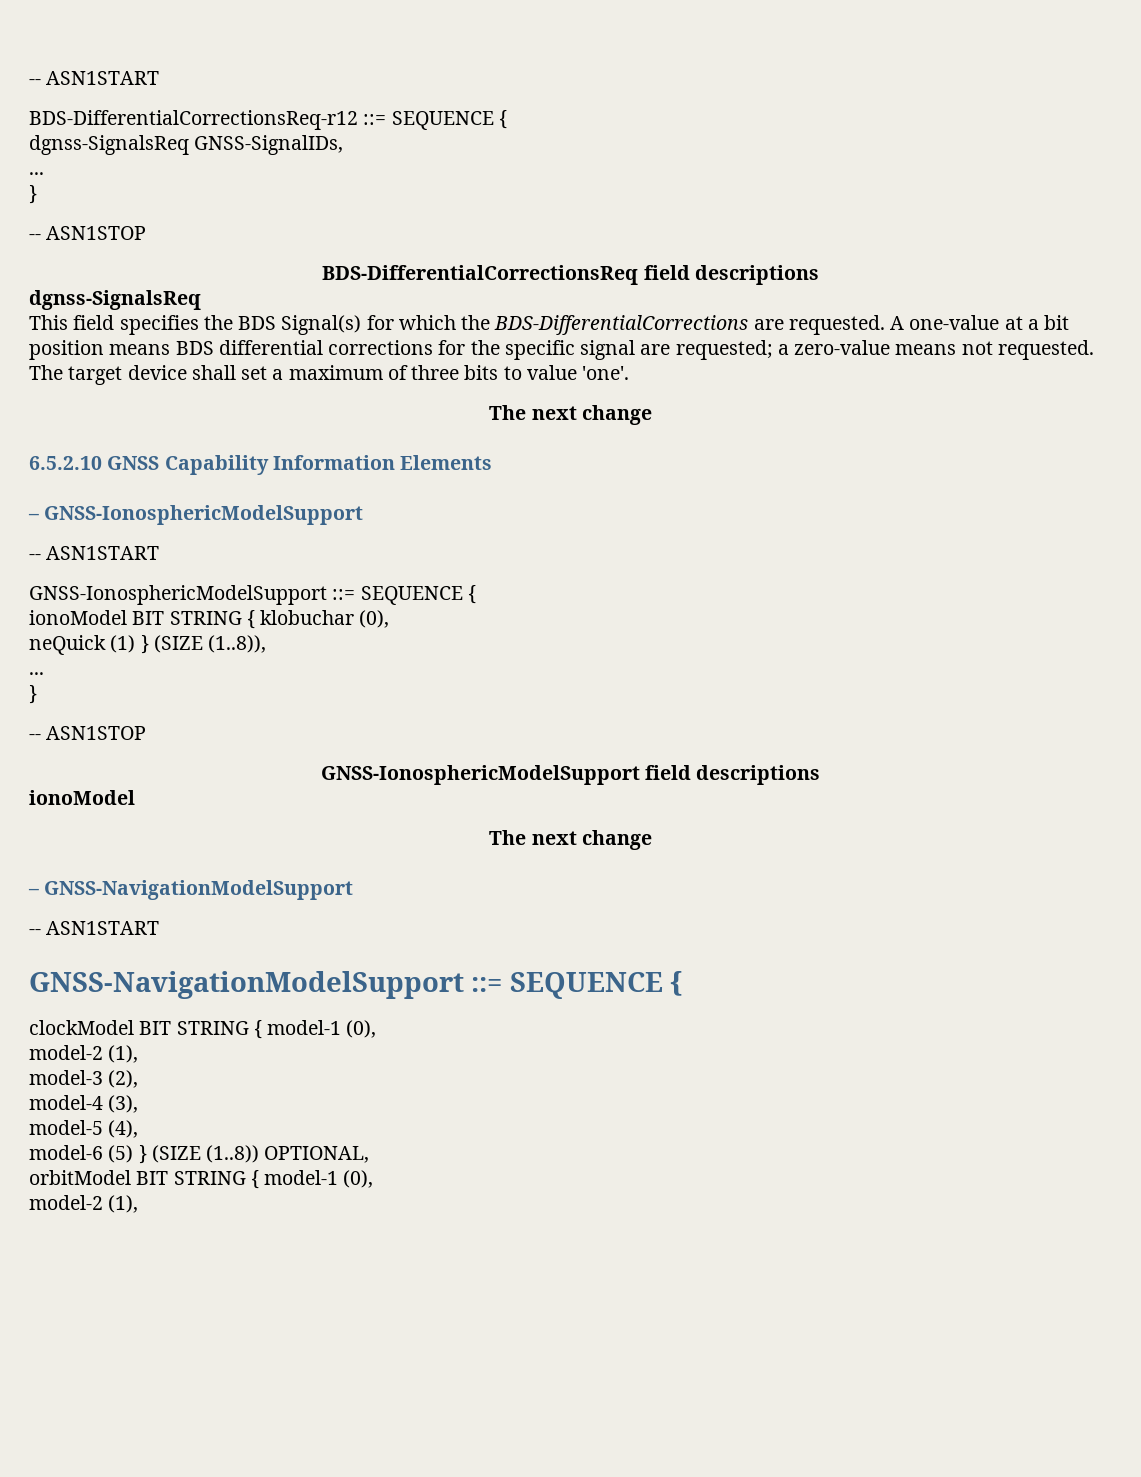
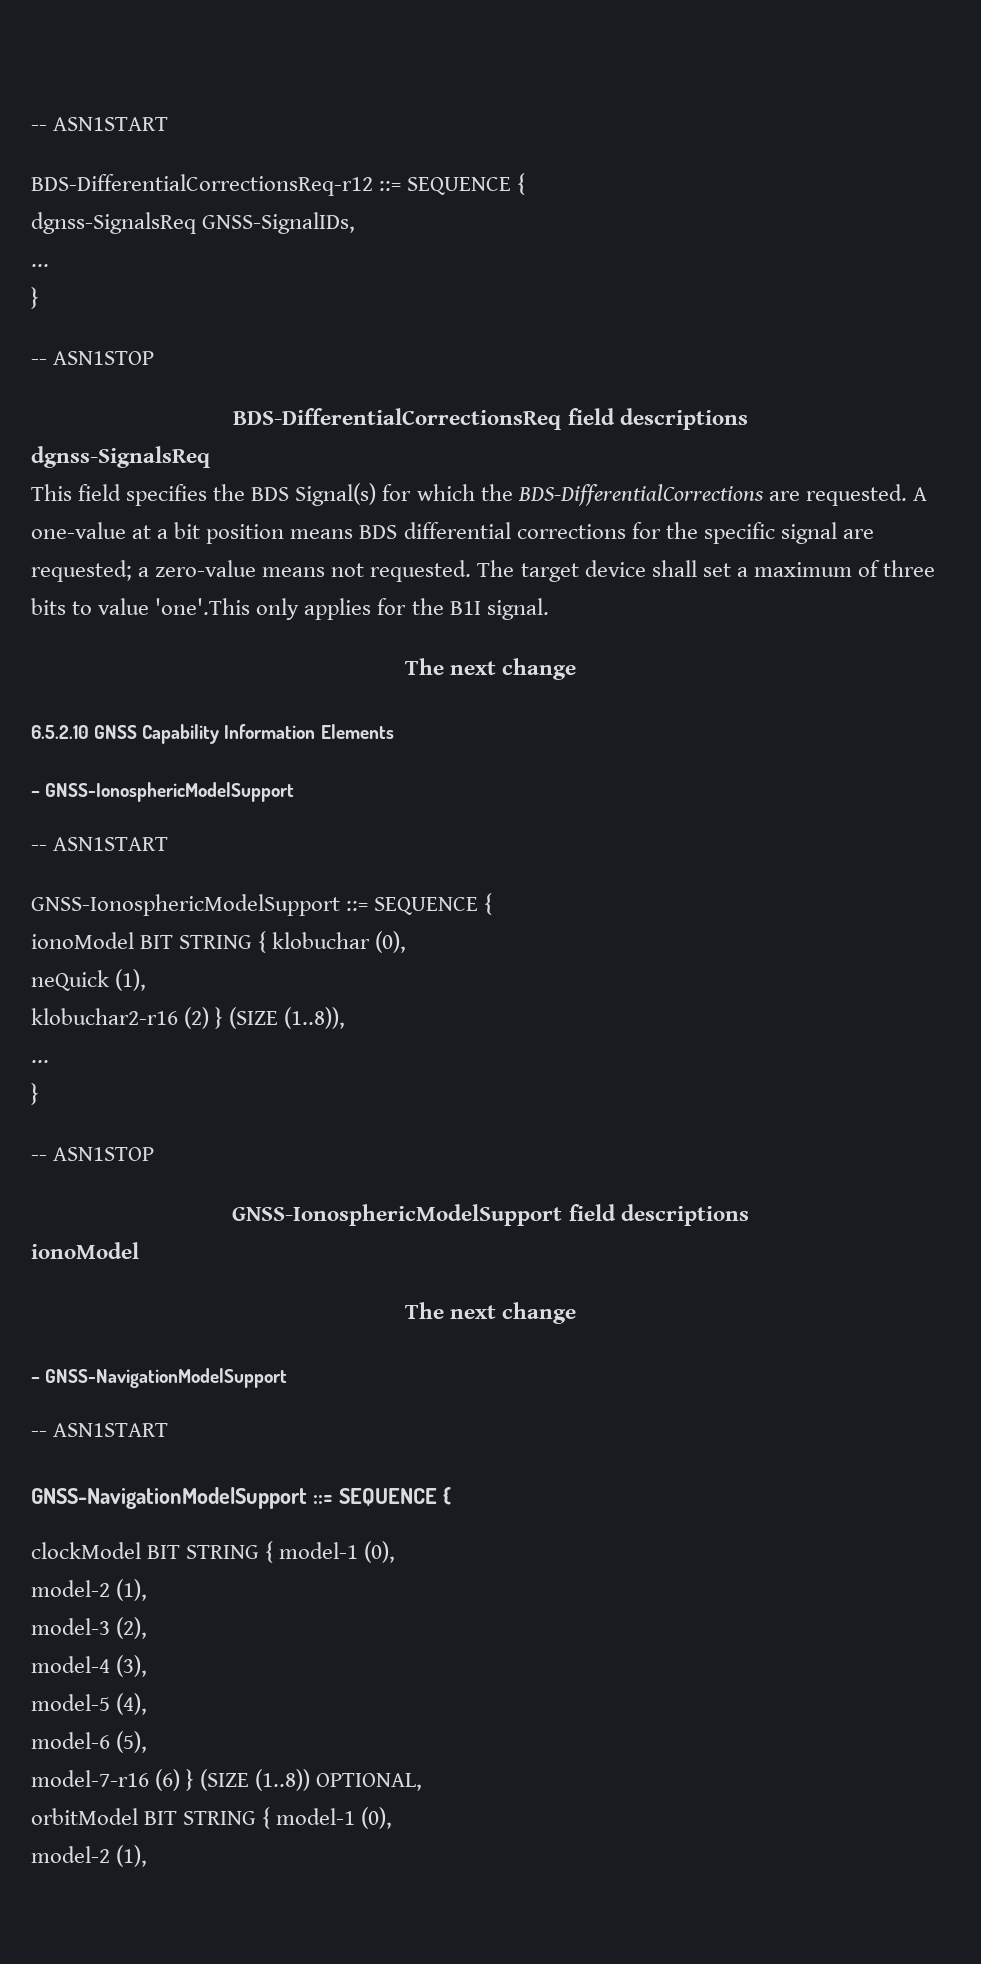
- The target device shall set a maximum of three bits to value 'one'.
+ The target device shall set a maximum of three bits to value 'one'.This only applies for the B1I signal.
- neQuick (1) } (SIZE (1..8)),
+ neQuick (1),
+ klobuchar2-r16 (2) } (SIZE (1..8)),
- model-6 (5) } (SIZE (1..8)) OPTIONAL,
+ model-6 (5),
+ model-7-r16 (6) } (SIZE (1..8)) OPTIONAL,

